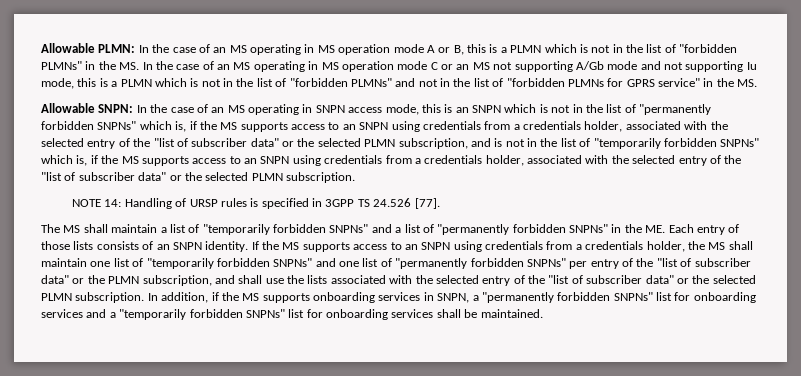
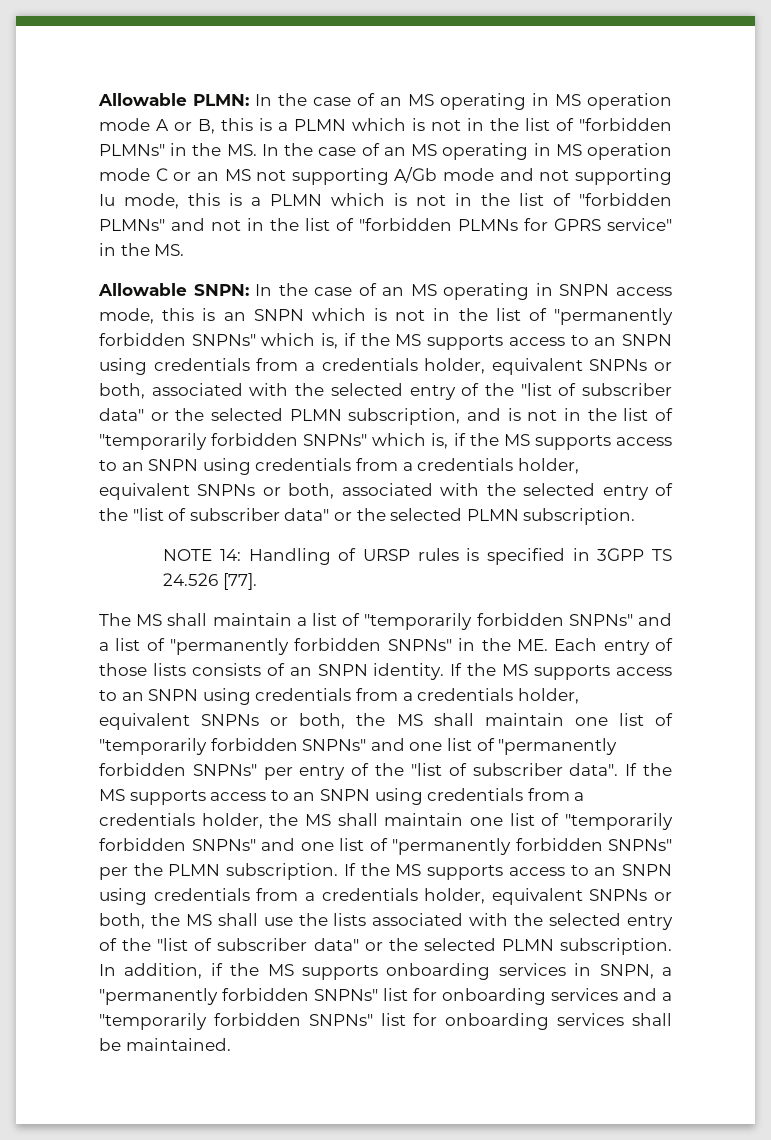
- In the case of an MS operating in SNPN access mode, this is an SNPN which is not in the list of "permanently forbidden SNPNs" which is, if the MS supports access to an SNPN using credentials from a credentials holder, associated with the selected entry of the "list of subscriber data" or the selected PLMN subscription, and is not in the list of "temporarily forbidden SNPNs" which is, if the MS supports access to an SNPN using credentials from a credentials holder, associated with the selected entry of the "list of subscriber data" or the selected PLMN subscription.
+ In the case of an MS operating in SNPN access mode, this is an SNPN which is not in the list of "permanently forbidden SNPNs" which is, if the MS supports access to an SNPN using credentials from a credentials holder, equivalent SNPNs or both, associated with the selected entry of the "list of subscriber data" or the selected PLMN subscription, and is not in the list of "temporarily forbidden SNPNs" which is, if the MS supports access to an SNPN using credentials from a credentials holder, equivalent SNPNs or both, associated with the selected entry of the "list of subscriber data" or the selected PLMN subscription.
- If the MS supports access to an SNPN using credentials from a credentials holder, the MS shall maintain one list of "temporarily forbidden SNPNs" and one list of "permanently forbidden SNPNs" per entry of the "list of subscriber data" or the PLMN subscription, and shall use the lists associated with the selected entry of the "list of subscriber data" or the selected PLMN subscription.
+ If the MS supports access to an SNPN using credentials from a credentials holder, equivalent SNPNs or both, the MS shall maintain one list of "temporarily forbidden SNPNs" and one list of "permanently forbidden SNPNs" per entry of the "list of subscriber data". If the MS supports access to an SNPN using credentials from a credentials holder, the MS shall maintain one list of "temporarily forbidden SNPNs" and one list of "permanently forbidden SNPNs" per the PLMN subscription. If the MS supports access to an SNPN using credentials from a credentials holder, equivalent SNPNs or both, the MS shall use the lists associated with the selected entry of the "list of subscriber data" or the selected PLMN subscription.

